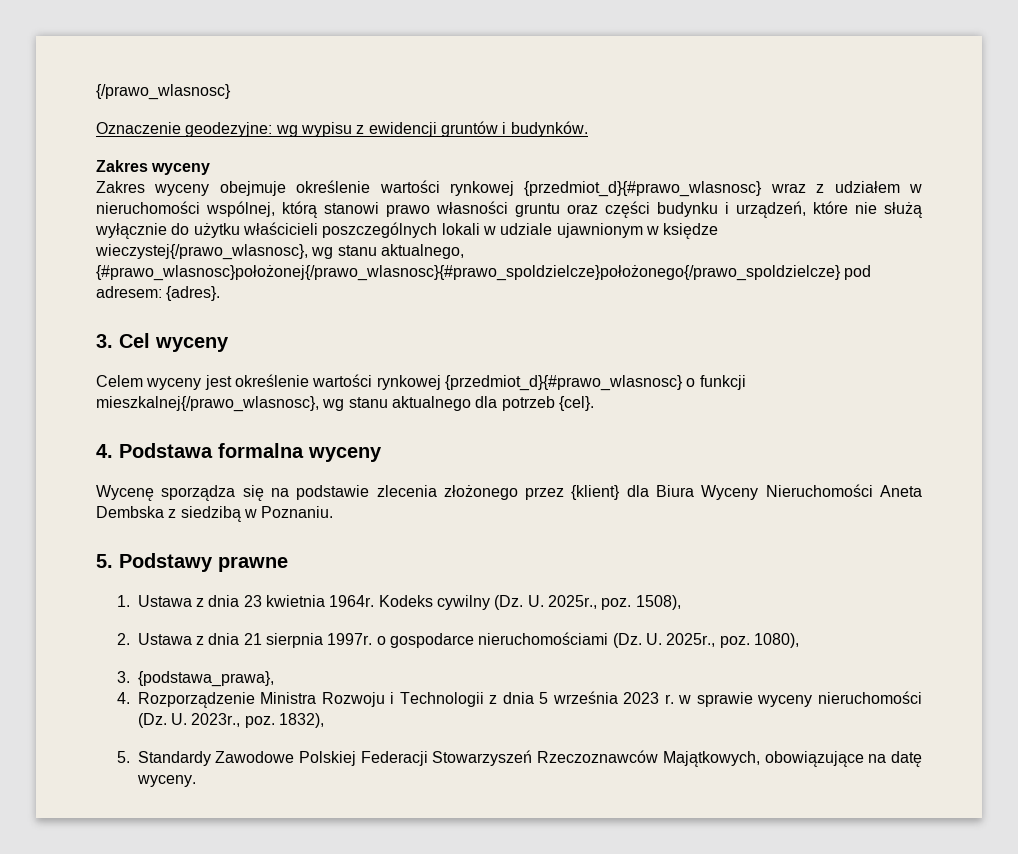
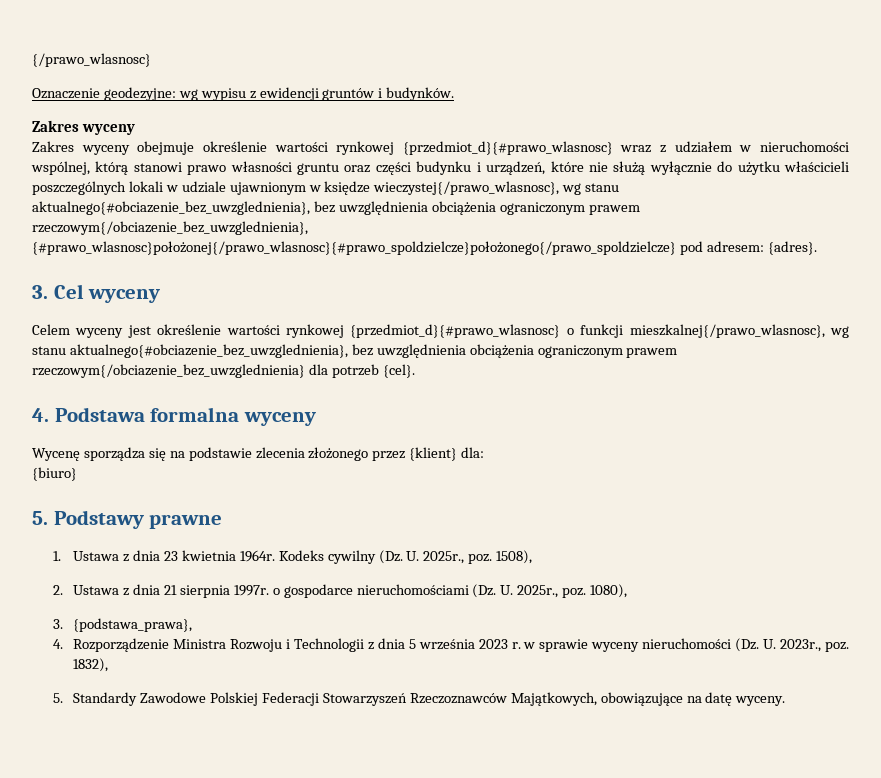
- Zakres wyceny obejmuje określenie wartości rynkowej {przedmiot_d}{#prawo_wlasnosc} wraz z udziałem w nieruchomości wspólnej, którą stanowi prawo własności gruntu oraz części budynku i urządzeń, które nie służą wyłącznie do użytku właścicieli poszczególnych lokali w udziale ujawnionym w księdze wieczystej{/prawo_wlasnosc}, wg stanu aktualnego, {#prawo_wlasnosc}położonej{/prawo_wlasnosc}{#prawo_spoldzielcze}położonego{/prawo_spoldzielcze} pod adresem: {adres}.
+ Zakres wyceny obejmuje określenie wartości rynkowej {przedmiot_d}{#prawo_wlasnosc} wraz z udziałem w nieruchomości wspólnej, którą stanowi prawo własności gruntu oraz części budynku i urządzeń, które nie służą wyłącznie do użytku właścicieli poszczególnych lokali w udziale ujawnionym w księdze wieczystej{/prawo_wlasnosc}, wg stanu aktualnego{#obciazenie_bez_uwzglednienia}, bez uwzględnienia obciążenia ograniczonym prawem rzeczowym{/obciazenie_bez_uwzglednienia}, {#prawo_wlasnosc}położonej{/prawo_wlasnosc}{#prawo_spoldzielcze}położonego{/prawo_spoldzielcze} pod adresem: {adres}.
- Celem wyceny jest określenie wartości rynkowej {przedmiot_d}{#prawo_wlasnosc} o funkcji mieszkalnej{/prawo_wlasnosc}, wg stanu aktualnego dla potrzeb {cel}.
+ Celem wyceny jest określenie wartości rynkowej {przedmiot_d}{#prawo_wlasnosc} o funkcji mieszkalnej{/prawo_wlasnosc}, wg stanu aktualnego{#obciazenie_bez_uwzglednienia}, bez uwzględnienia obciążenia ograniczonym prawem rzeczowym{/obciazenie_bez_uwzglednienia} dla potrzeb {cel}.
- Wycenę sporządza się na podstawie zlecenia złożonego przez {klient} dla Biura Wyceny Nieruchomości Aneta Dembska z siedzibą w Poznaniu.
+ Wycenę sporządza się na podstawie zlecenia złożonego przez {klient} dla:
+ {biuro}

